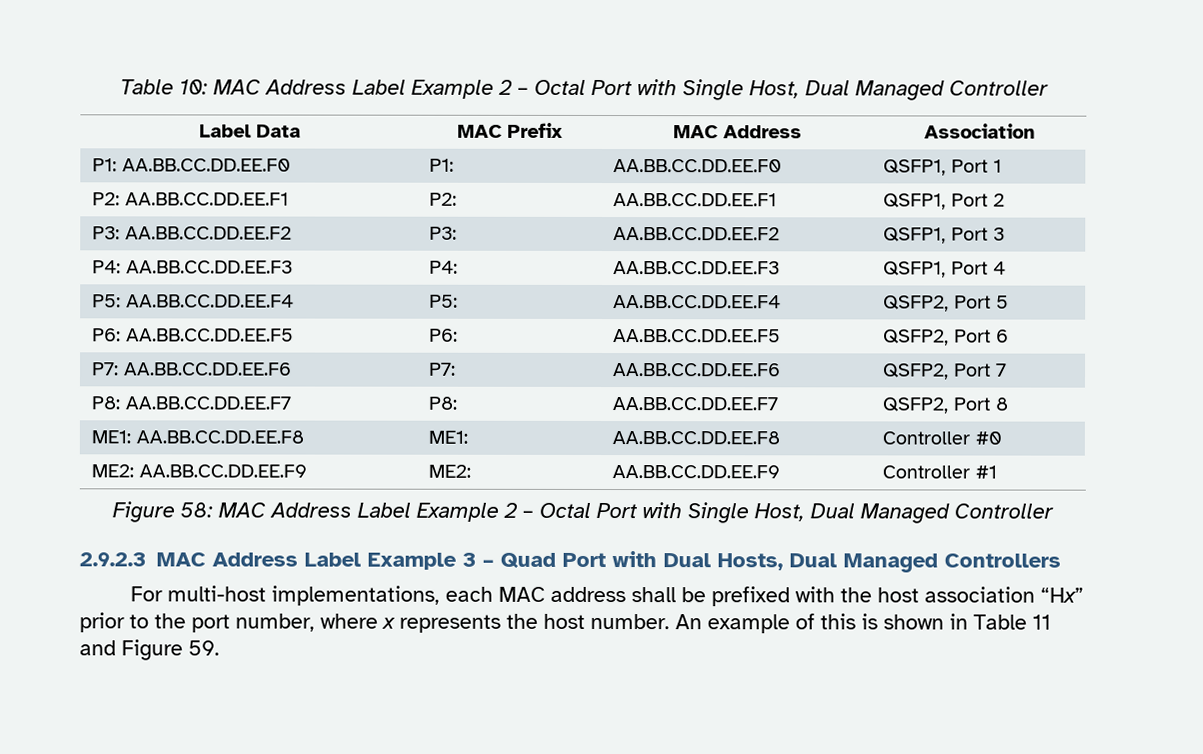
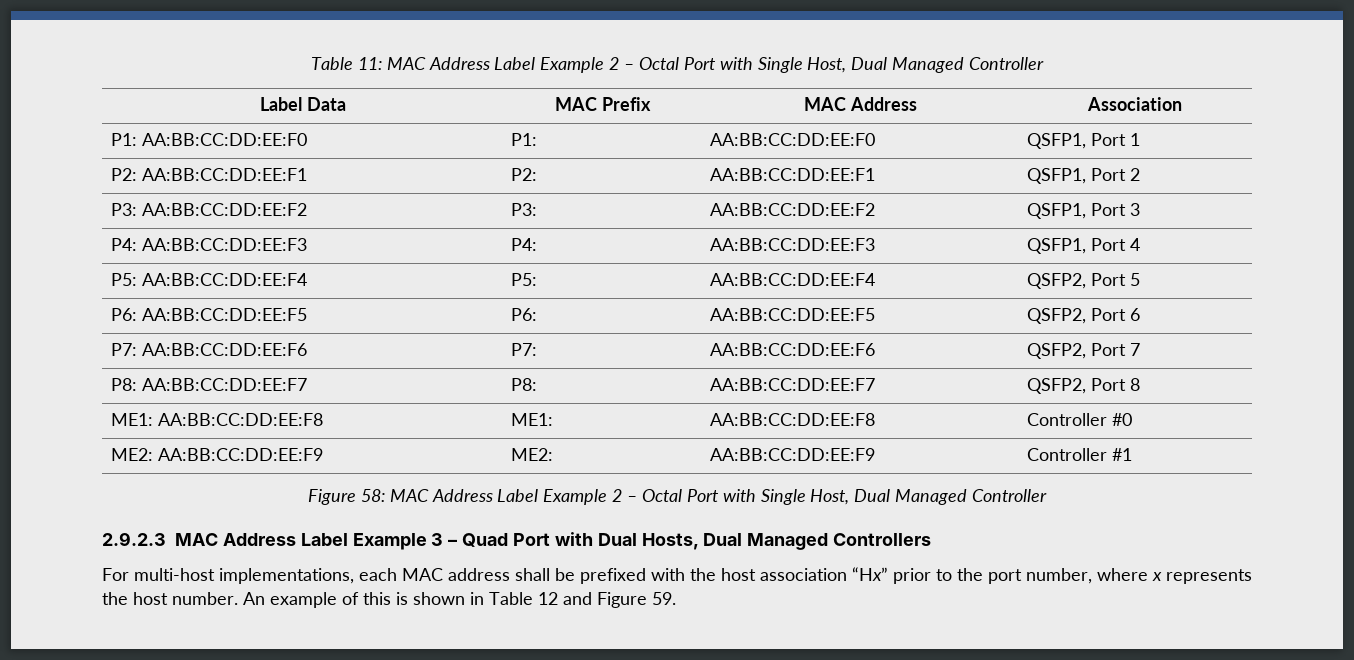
- Table 10: MAC Address Label Example 2 – Octal Port with Single Host, Dual Managed Controller
+ Table 11: MAC Address Label Example 2 – Octal Port with Single Host, Dual Managed Controller
- P1: AA.BB.CC.DD.EE.F0 | P1: | AA.BB.CC.DD.EE.F0 | QSFP1, Port 1
+ P1: AA:BB:CC:DD:EE:F0 | P1: | AA:BB:CC:DD:EE:F0 | QSFP1, Port 1
- P2: AA.BB.CC.DD.EE.F1 | P2: | AA.BB.CC.DD.EE.F1 | QSFP1, Port 2
+ P2: AA:BB:CC:DD:EE:F1 | P2: | AA:BB:CC:DD:EE:F1 | QSFP1, Port 2
- P3: AA.BB.CC.DD.EE.F2 | P3: | AA.BB.CC.DD.EE.F2 | QSFP1, Port 3
+ P3: AA:BB:CC:DD:EE:F2 | P3: | AA:BB:CC:DD:EE:F2 | QSFP1, Port 3
- P4: AA.BB.CC.DD.EE.F3 | P4: | AA.BB.CC.DD.EE.F3 | QSFP1, Port 4
+ P4: AA:BB:CC:DD:EE:F3 | P4: | AA:BB:CC:DD:EE:F3 | QSFP1, Port 4
- P5: AA.BB.CC.DD.EE.F4 | P5: | AA.BB.CC.DD.EE.F4 | QSFP2, Port 5
+ P5: AA:BB:CC:DD:EE:F4 | P5: | AA:BB:CC:DD:EE:F4 | QSFP2, Port 5
- P6: AA.BB.CC.DD.EE.F5 | P6: | AA.BB.CC.DD.EE.F5 | QSFP2, Port 6
+ P6: AA:BB:CC:DD:EE:F5 | P6: | AA:BB:CC:DD:EE:F5 | QSFP2, Port 6
- P7: AA.BB.CC.DD.EE.F6 | P7: | AA.BB.CC.DD.EE.F6 | QSFP2, Port 7
+ P7: AA:BB:CC:DD:EE:F6 | P7: | AA:BB:CC:DD:EE:F6 | QSFP2, Port 7
- P8: AA.BB.CC.DD.EE.F7 | P8: | AA.BB.CC.DD.EE.F7 | QSFP2, Port 8
+ P8: AA:BB:CC:DD:EE:F7 | P8: | AA:BB:CC:DD:EE:F7 | QSFP2, Port 8
- ME1: AA.BB.CC.DD.EE.F8 | ME1: | AA.BB.CC.DD.EE.F8 | Controller #0
+ ME1: AA:BB:CC:DD:EE:F8 | ME1: | AA:BB:CC:DD:EE:F8 | Controller #0
- ME2: AA.BB.CC.DD.EE.F9 | ME2: | AA.BB.CC.DD.EE.F9 | Controller #1
+ ME2: AA:BB:CC:DD:EE:F9 | ME2: | AA:BB:CC:DD:EE:F9 | Controller #1
- An example of this is shown in Table 11 and Figure 59.
+ An example of this is shown in Table 12 and Figure 59.

